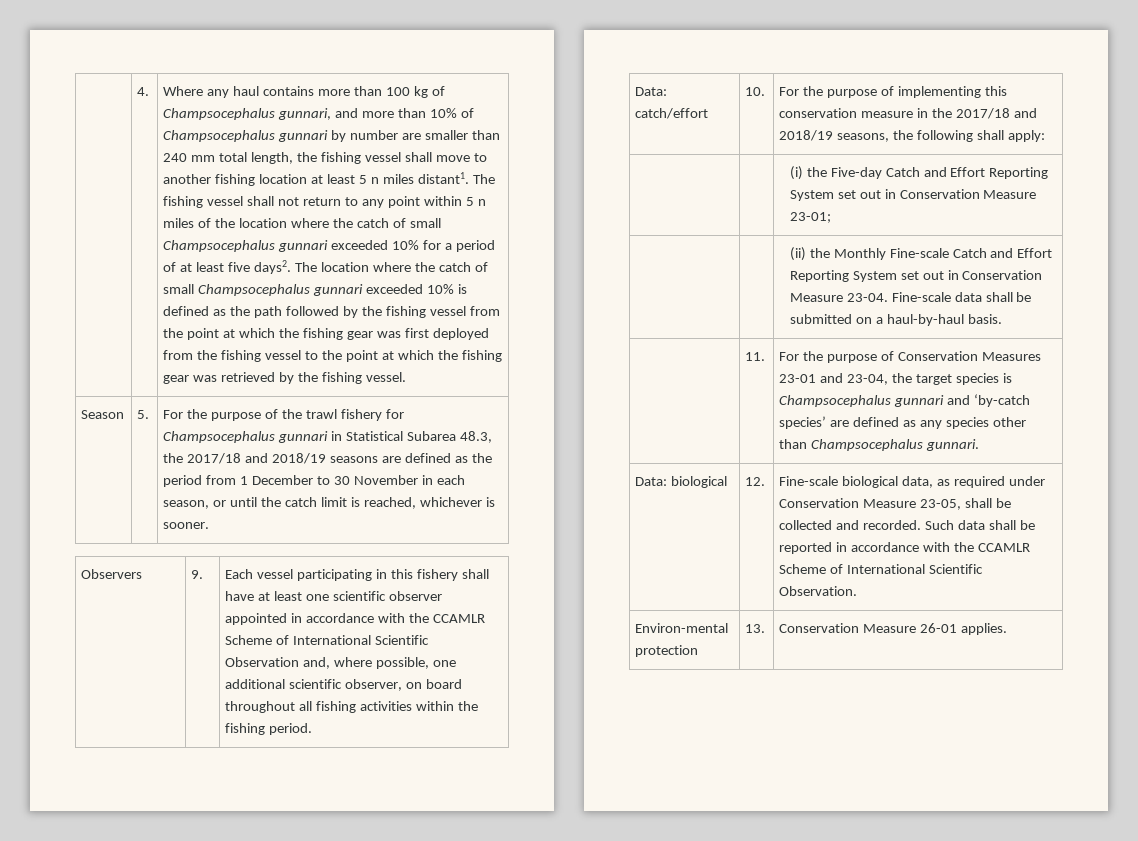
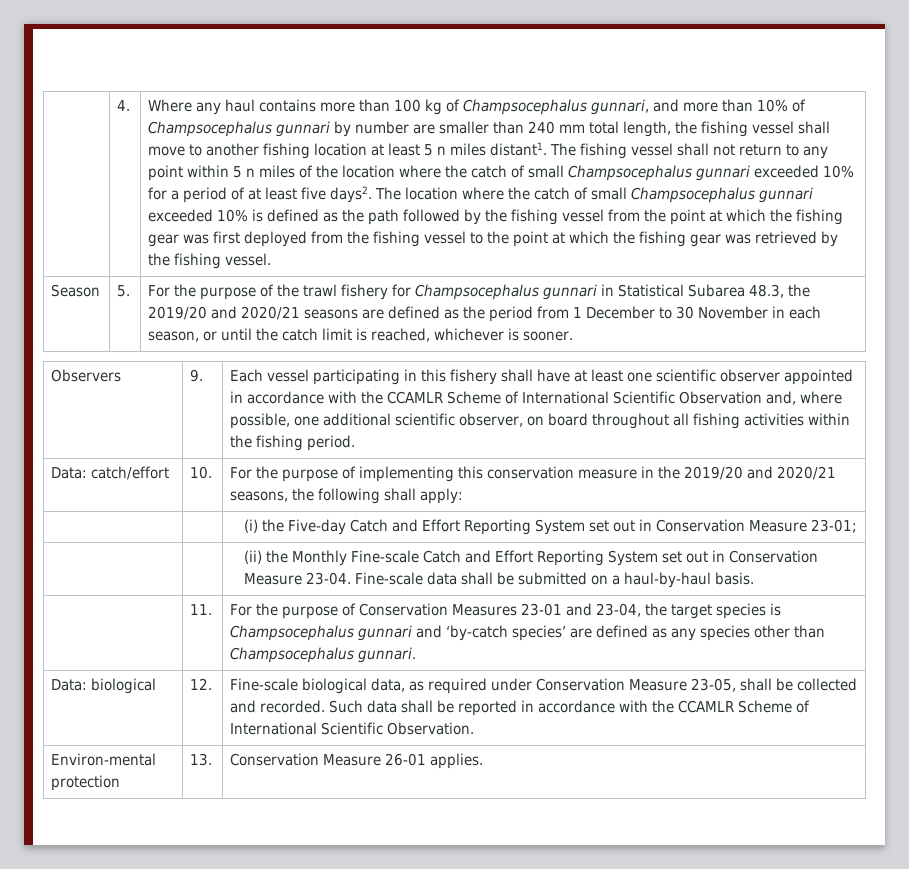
- For the purpose of the trawl fishery for Champsocephalus gunnari in Statistical Subarea 48.3, the 2017/18 and 2018/19 seasons are defined as the period from 1 December to 30 November in each season, or until the catch limit is reached, whichever is sooner.
+ For the purpose of the trawl fishery for Champsocephalus gunnari in Statistical Subarea 48.3, the 2019/20 and 2020/21 seasons are defined as the period from 1 December to 30 November in each season, or until the catch limit is reached, whichever is sooner.
- Data: catch/effort | 10. | For the purpose of implementing this conservation measure in the 2017/18 and 2018/19 seasons, the following shall apply:
+ Data: catch/effort | 10. | For the purpose of implementing this conservation measure in the 2019/20 and 2020/21 seasons, the following shall apply:

